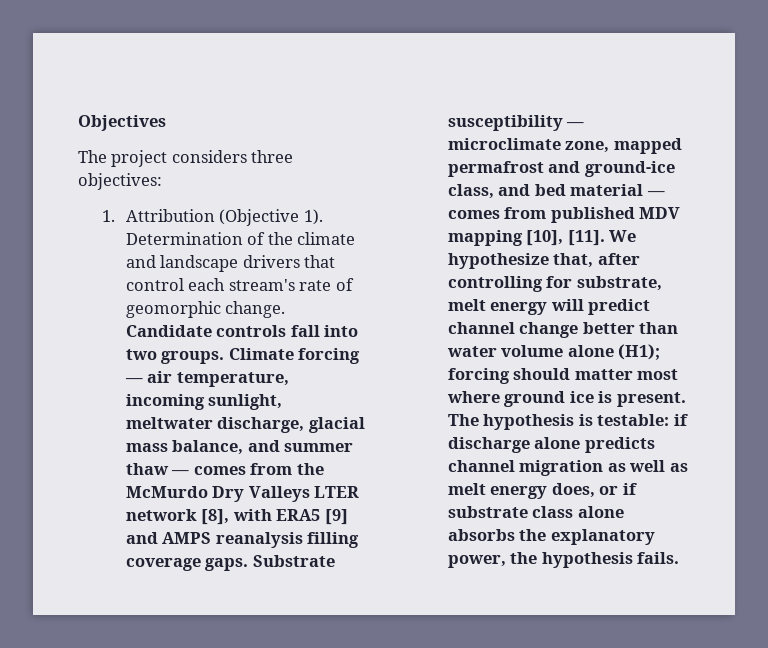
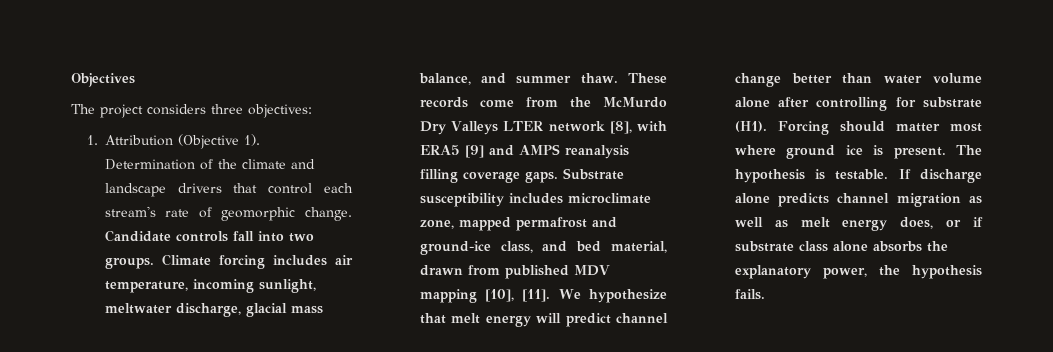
- Climate forcing — air temperature, incoming sunlight, meltwater discharge, glacial mass balance, and summer thaw — comes from the McMurdo Dry Valleys LTER network [8], with ERA5 [9] and AMPS reanalysis filling coverage gaps.
+ Climate forcing includes air temperature, incoming sunlight, meltwater discharge, glacial mass balance, and summer thaw. These records come from the McMurdo Dry Valleys LTER network [8], with ERA5 [9] and AMPS reanalysis filling coverage gaps.
- Substrate susceptibility — microclimate zone, mapped permafrost and ground-ice class, and bed material — comes from published MDV mapping [10], [11].
+ Substrate susceptibility includes microclimate zone, mapped permafrost and ground-ice class, and bed material, drawn from published MDV mapping [10], [11].
- We hypothesize that, after controlling for substrate, melt energy will predict channel change better than water volume alone (H1); forcing should matter most where ground ice is present.
+ We hypothesize that melt energy will predict channel change better than water volume alone after controlling for substrate (H1). Forcing should matter most where ground ice is present.
- The hypothesis is testable: if discharge alone predicts channel migration as well as melt energy does, or if substrate class alone absorbs the explanatory power, the hypothesis fails.
+ The hypothesis is testable. If discharge alone predicts channel migration as well as melt energy does, or if substrate class alone absorbs the explanatory power, the hypothesis fails.

